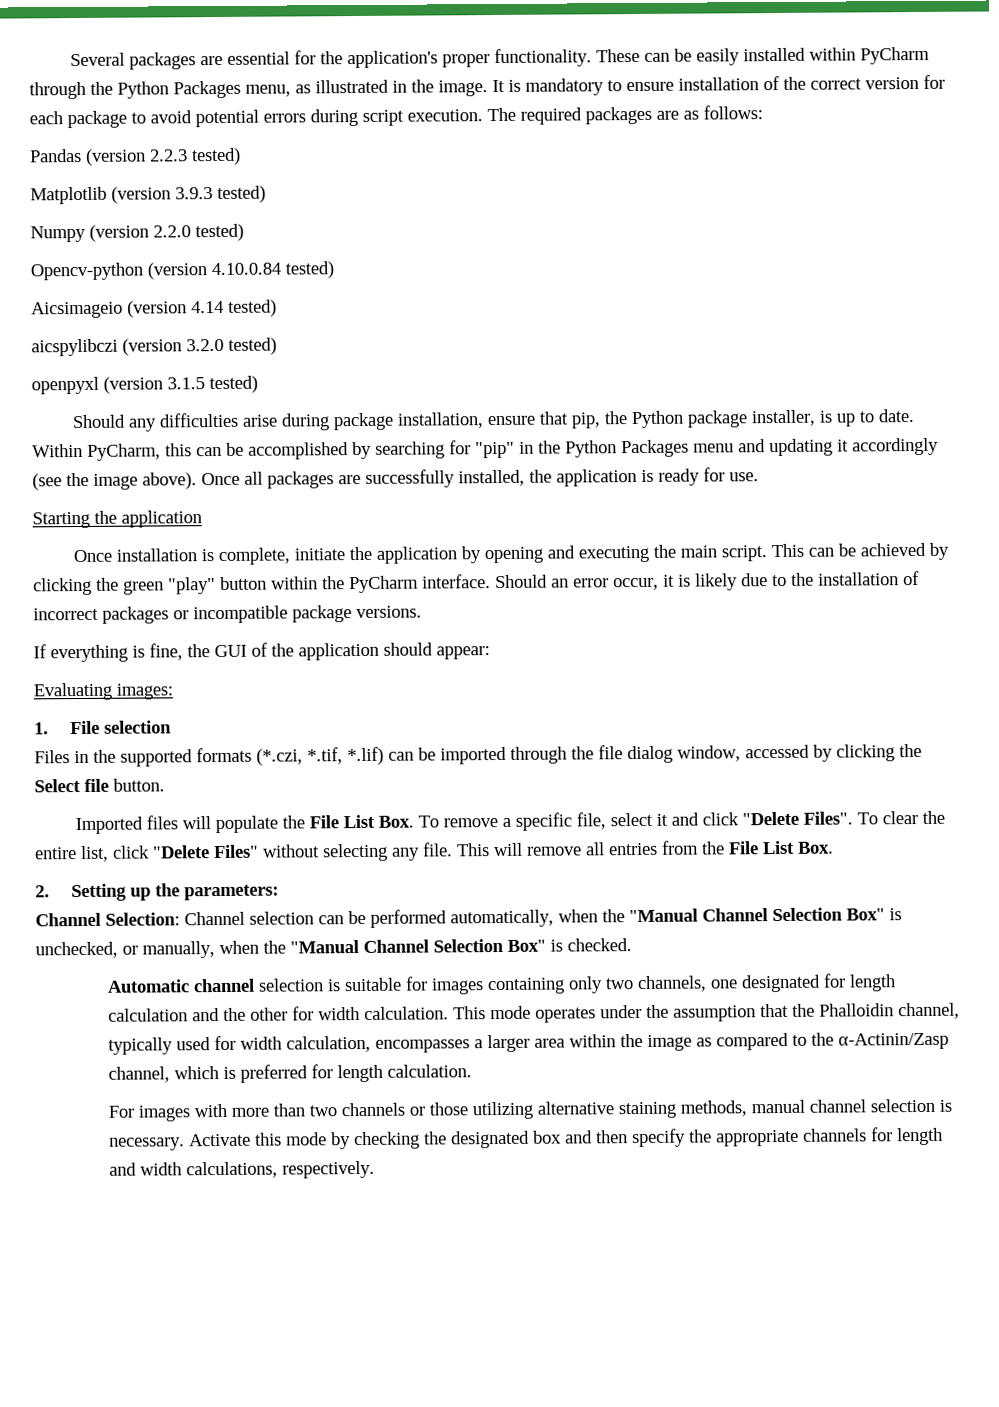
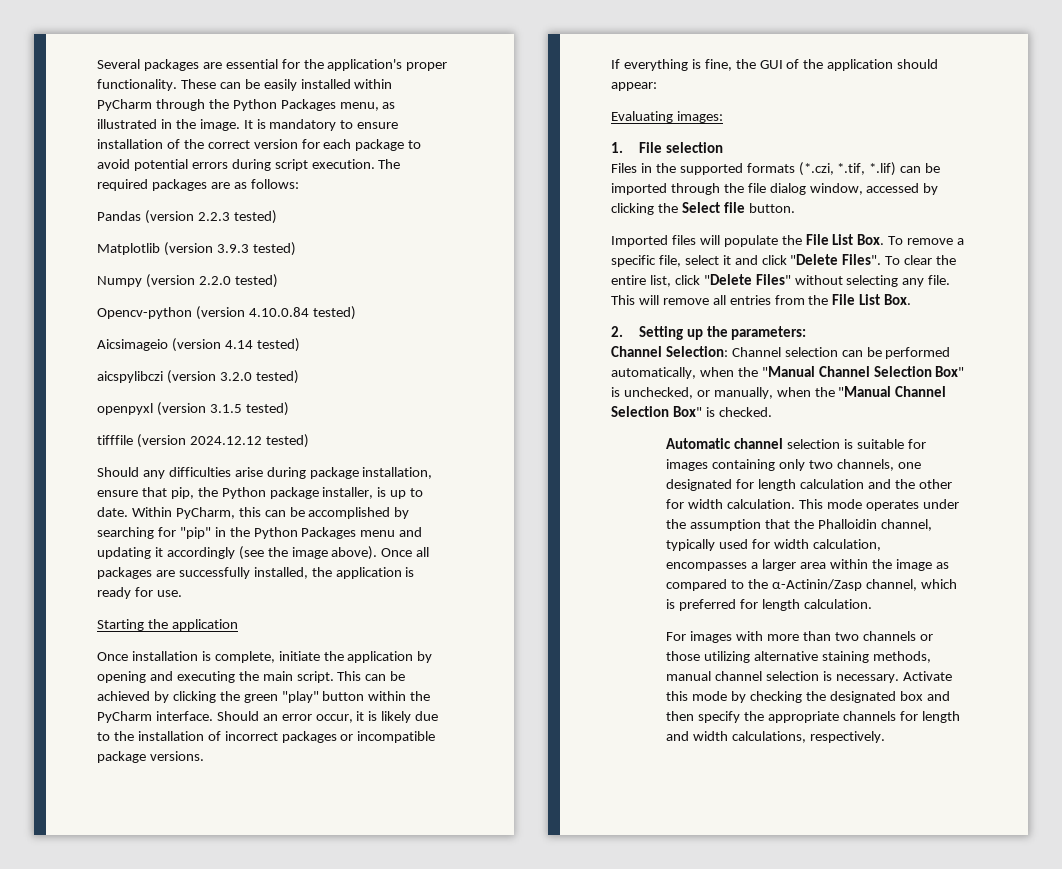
+ tifffile (version 2024.12.12 tested)

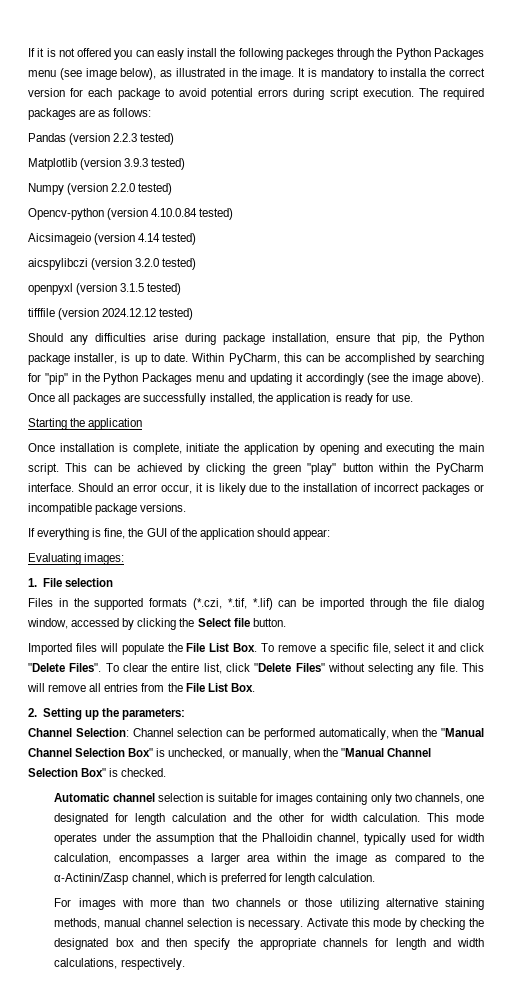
- Several packages are essential for the application's proper functionality. These can be easily installed within PyCharm through the Python Packages menu, as illustrated in the image.
+ If it is not offered you can easly install the following packeges through the Python Packages menu (see image below), as illustrated in the image.
- It is mandatory to ensure installation of the correct version for each package to avoid potential errors during script execution.
+ It is mandatory to installa the correct version for each package to avoid potential errors during script execution.

